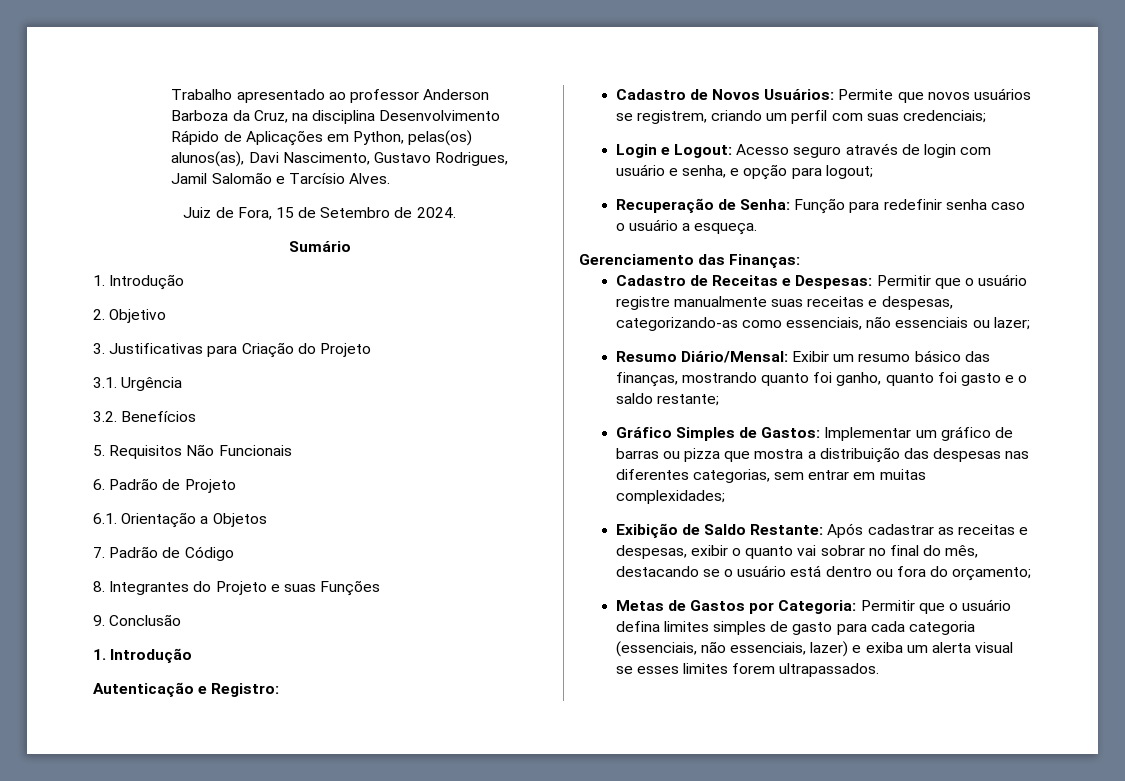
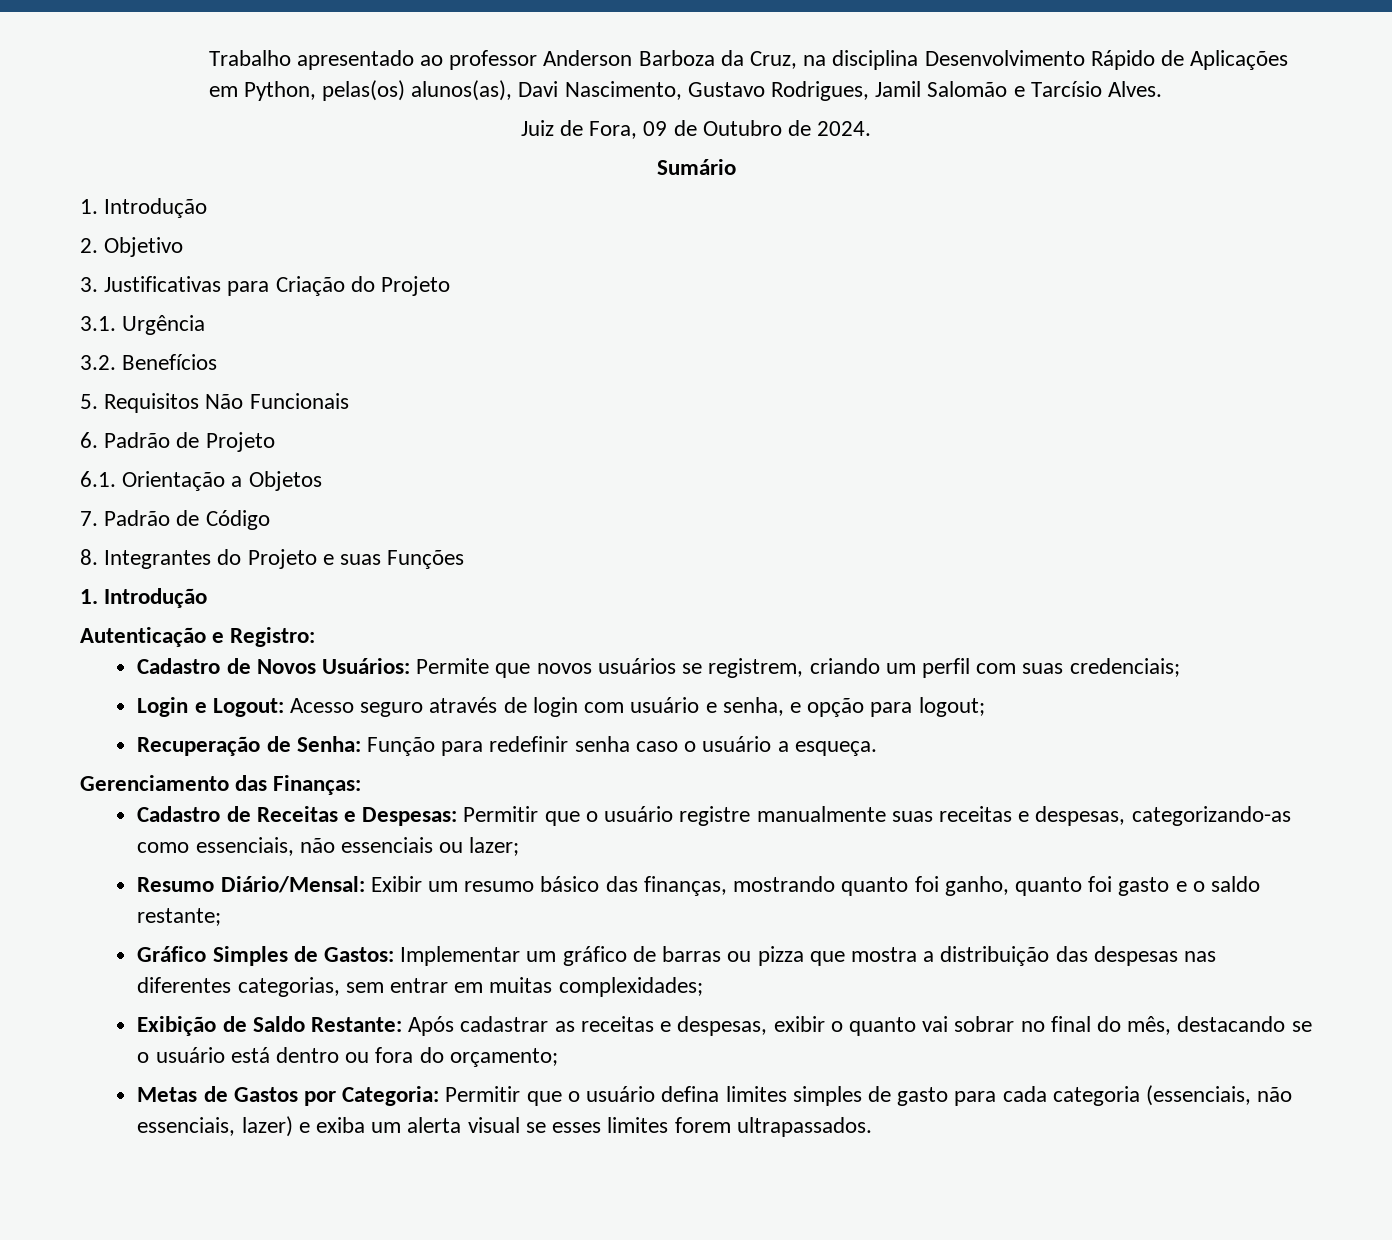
- Juiz de Fora, 15 de Setembro de 2024.
+ Juiz de Fora, 09 de Outubro de 2024.
- 9. Conclusão

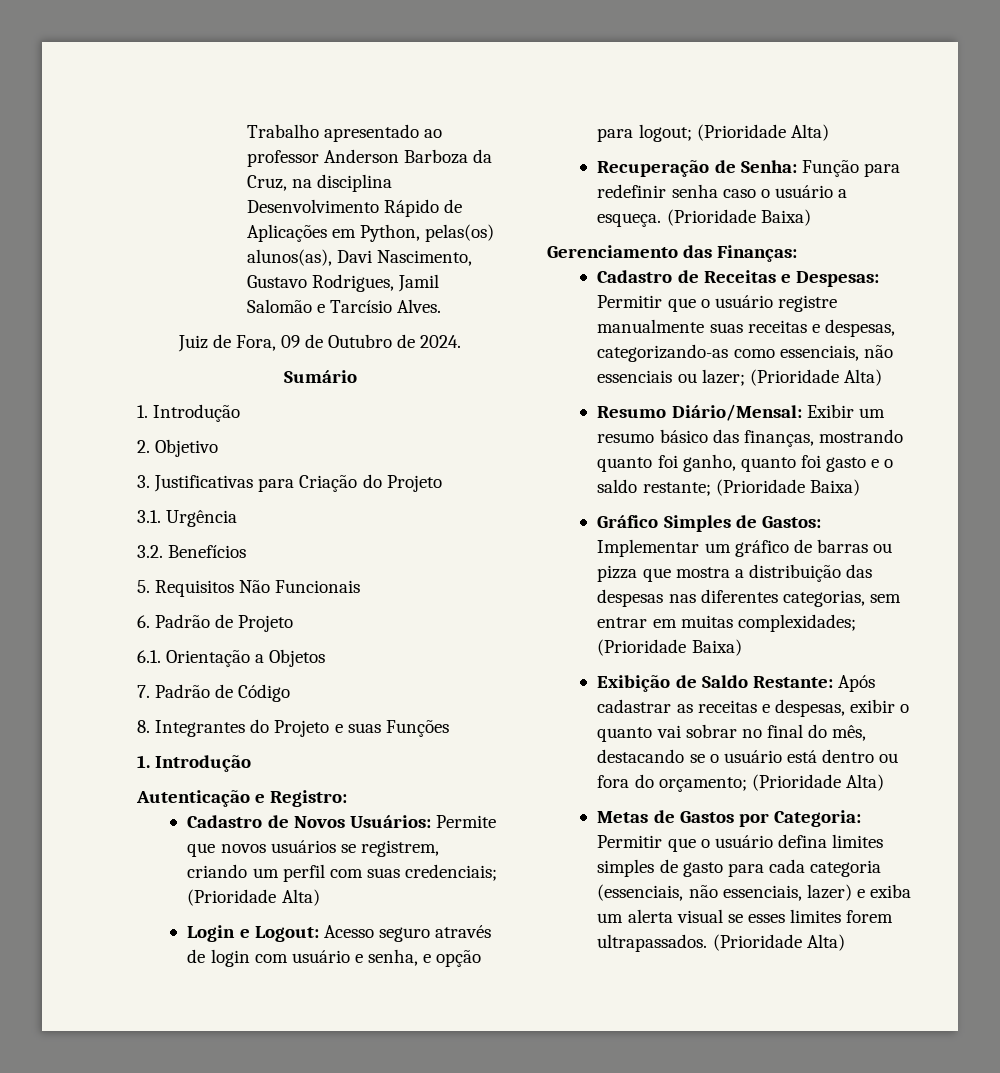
- Cadastro de Novos Usuários: Permite que novos usuários se registrem, criando um perfil com suas credenciais;
+ Cadastro de Novos Usuários: Permite que novos usuários se registrem, criando um perfil com suas credenciais; (Prioridade Alta)
- Login e Logout: Acesso seguro através de login com usuário e senha, e opção para logout;
+ Login e Logout: Acesso seguro através de login com usuário e senha, e opção para logout; (Prioridade Alta)
- Recuperação de Senha: Função para redefinir senha caso o usuário a esqueça.
+ Recuperação de Senha: Função para redefinir senha caso o usuário a esqueça. (Prioridade Baixa)
- Cadastro de Receitas e Despesas: Permitir que o usuário registre manualmente suas receitas e despesas, categorizando-as como essenciais, não essenciais ou lazer;
+ Cadastro de Receitas e Despesas: Permitir que o usuário registre manualmente suas receitas e despesas, categorizando-as como essenciais, não essenciais ou lazer; (Prioridade Alta)
- Resumo Diário/Mensal: Exibir um resumo básico das finanças, mostrando quanto foi ganho, quanto foi gasto e o saldo restante;
+ Resumo Diário/Mensal: Exibir um resumo básico das finanças, mostrando quanto foi ganho, quanto foi gasto e o saldo restante; (Prioridade Baixa)
- Gráfico Simples de Gastos: Implementar um gráfico de barras ou pizza que mostra a distribuição das despesas nas diferentes categorias, sem entrar em muitas complexidades;
+ Gráfico Simples de Gastos: Implementar um gráfico de barras ou pizza que mostra a distribuição das despesas nas diferentes categorias, sem entrar em muitas complexidades; (Prioridade Baixa)
- Exibição de Saldo Restante: Após cadastrar as receitas e despesas, exibir o quanto vai sobrar no final do mês, destacando se o usuário está dentro ou fora do orçamento;
+ Exibição de Saldo Restante: Após cadastrar as receitas e despesas, exibir o quanto vai sobrar no final do mês, destacando se o usuário está dentro ou fora do orçamento; (Prioridade Alta)
- Metas de Gastos por Categoria: Permitir que o usuário defina limites simples de gasto para cada categoria (essenciais, não essenciais, lazer) e exiba um alerta visual se esses limites forem ultrapassados.
+ Metas de Gastos por Categoria: Permitir que o usuário defina limites simples de gasto para cada categoria (essenciais, não essenciais, lazer) e exiba um alerta visual se esses limites forem ultrapassados. (Prioridade Alta)

